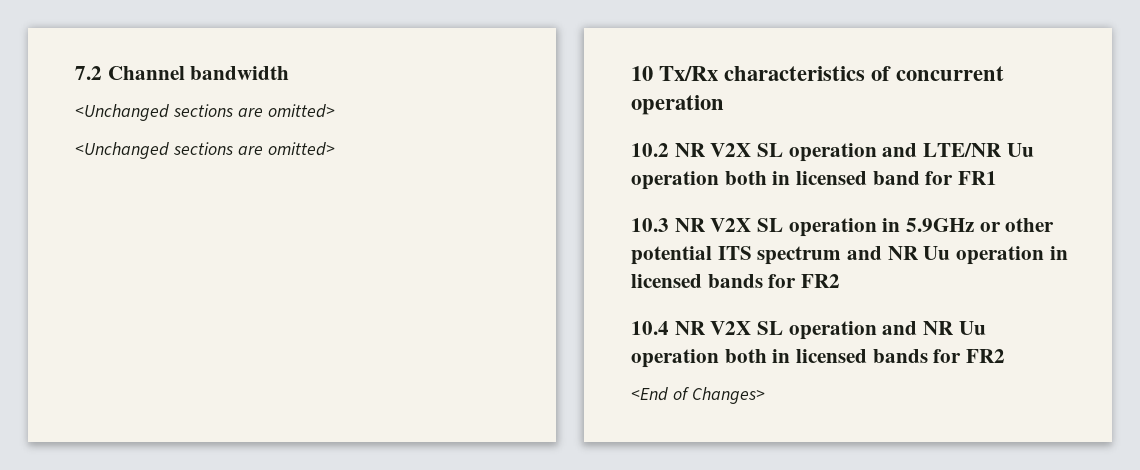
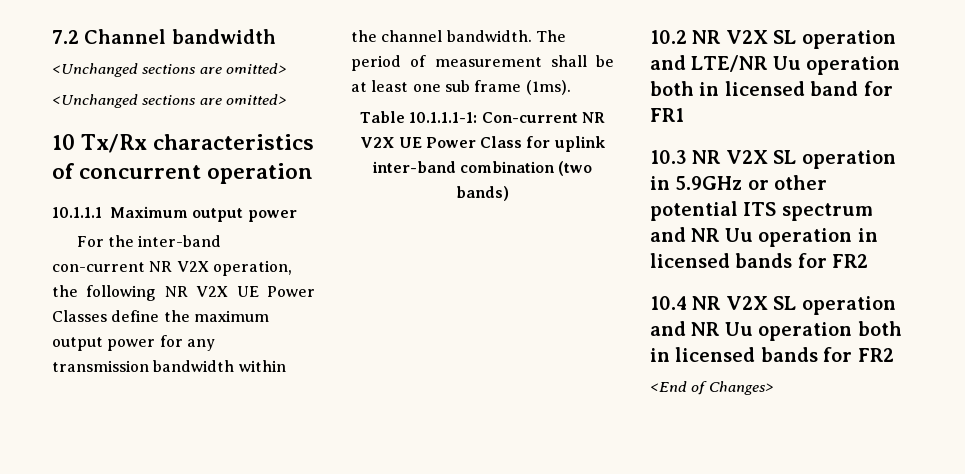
+ 10.1.1.1 Maximum output power
+ For the inter-band con-current NR V2X operation, the following NR V2X UE Power Classes define the maximum output power for any transmission bandwidth within the channel bandwidth. The period of measurement shall be at least one sub frame (1ms).
+ Table 10.1.1.1-1: Con-current NR V2X UE Power Class for uplink inter-band combination (two bands)

